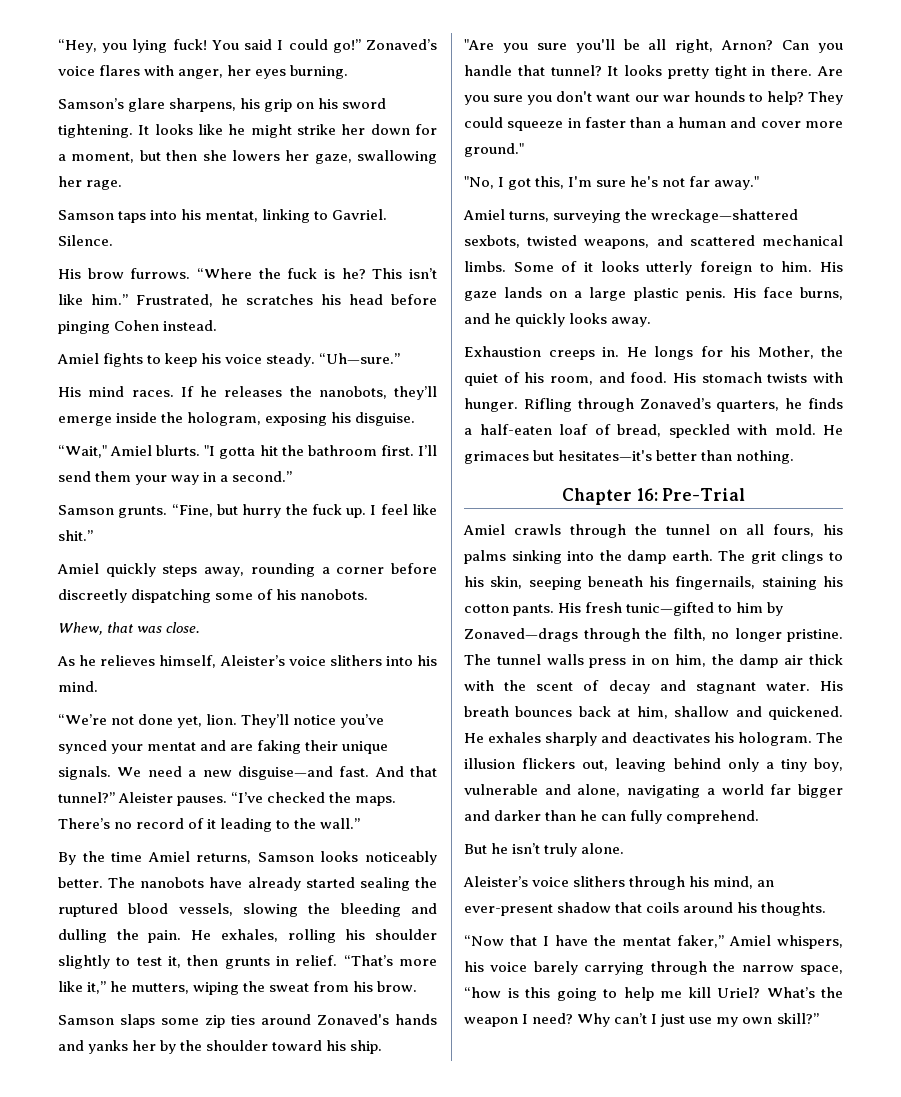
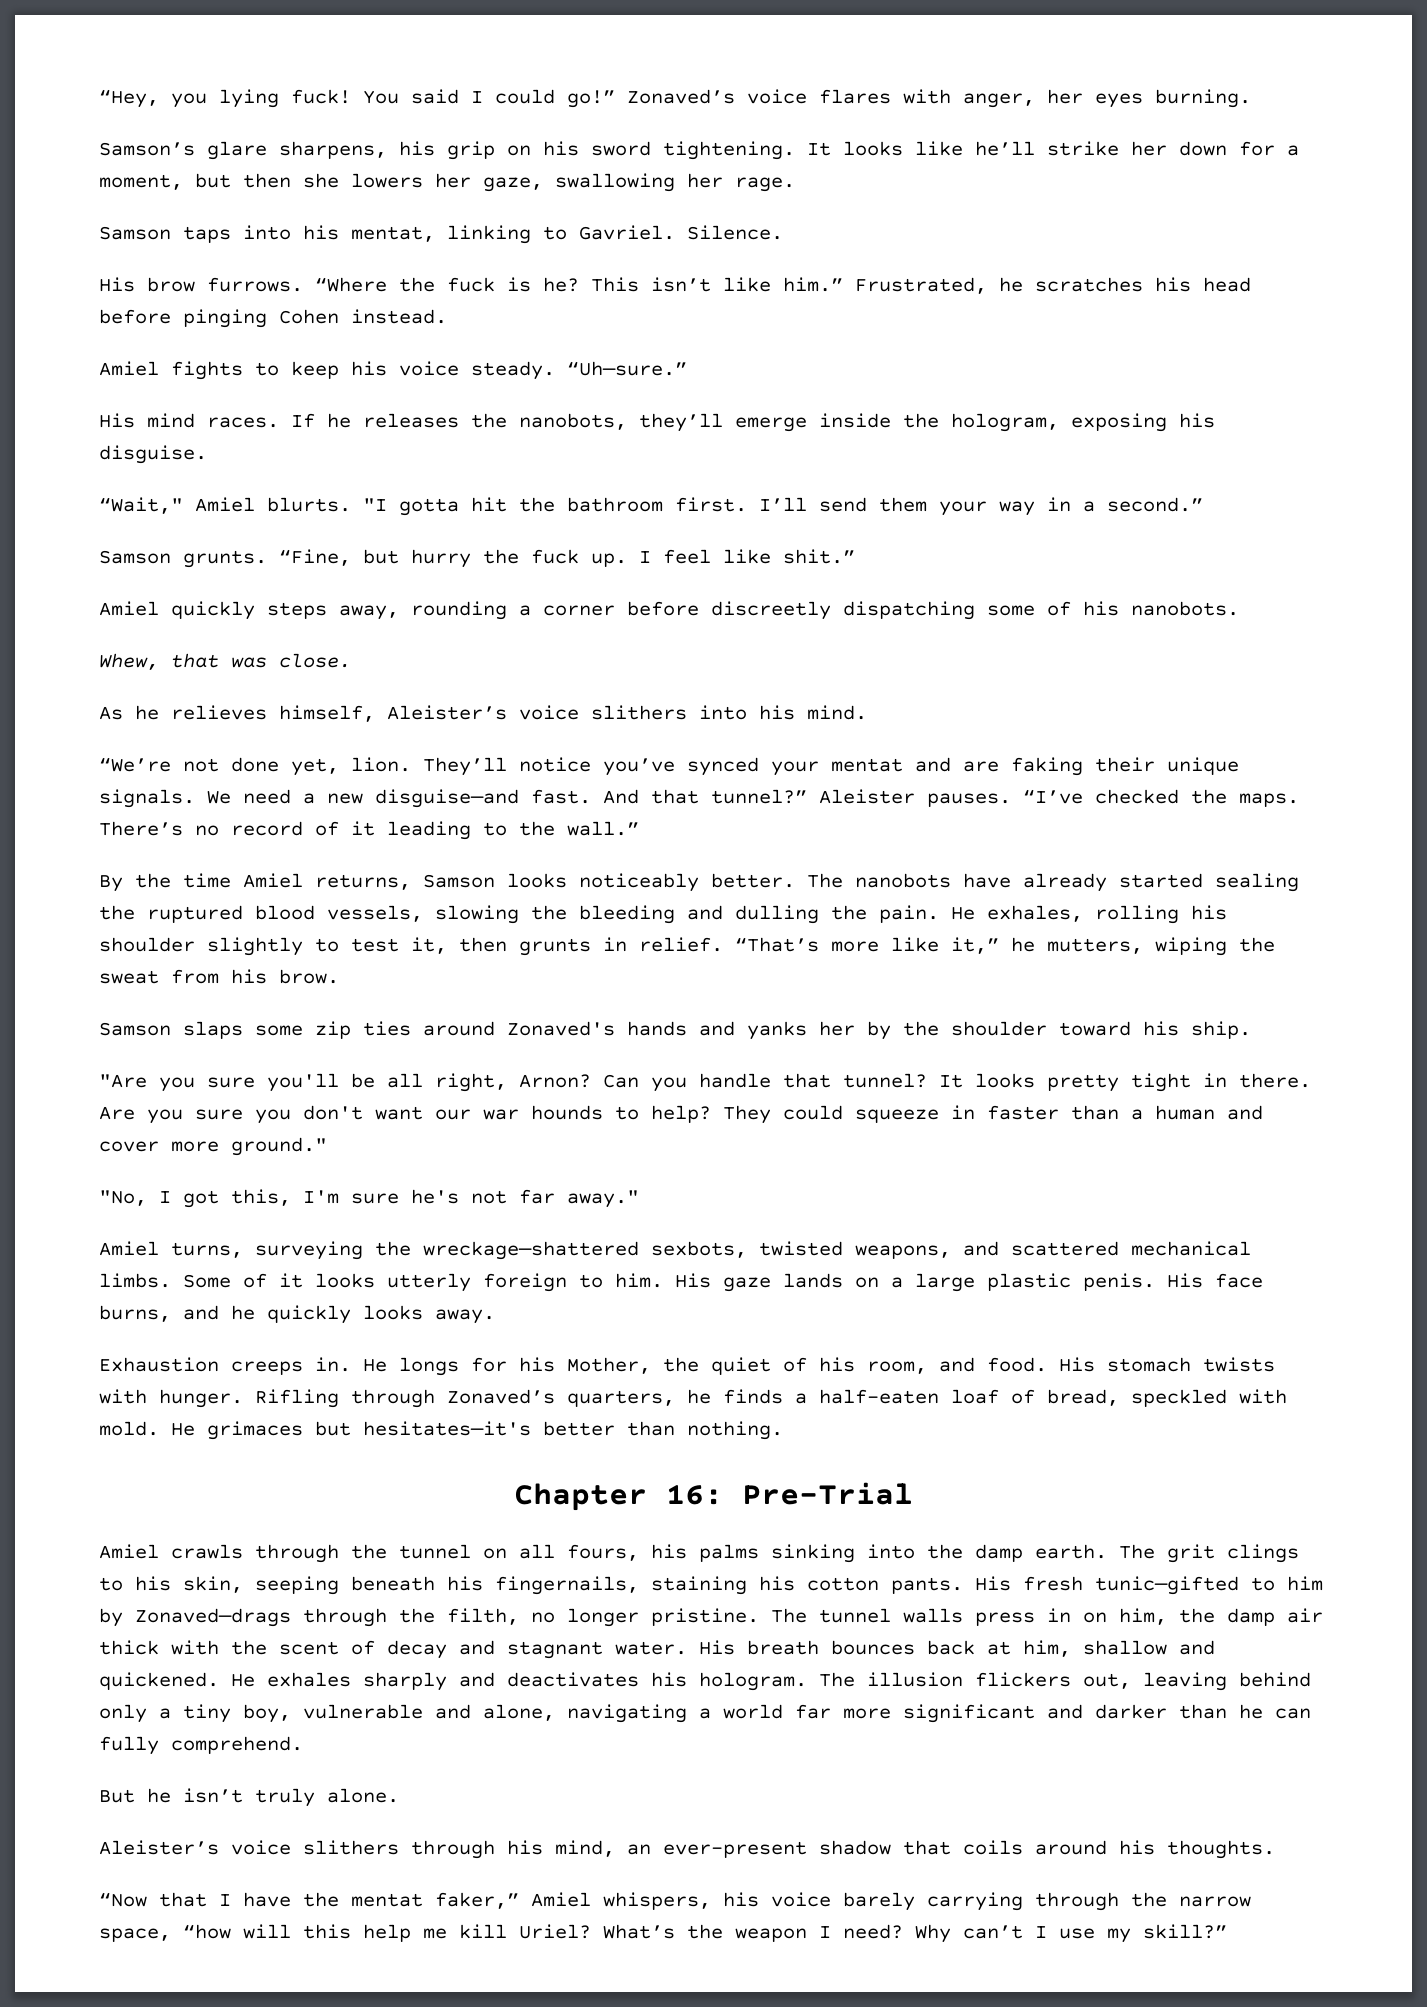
- It looks like he might strike her down for a moment, but then she lowers her gaze, swallowing her rage.
+ It looks like he’ll strike her down for a moment, but then she lowers her gaze, swallowing her rage.
- The illusion flickers out, leaving behind only a tiny boy, vulnerable and alone, navigating a world far bigger and darker than he can fully comprehend.
+ The illusion flickers out, leaving behind only a tiny boy, vulnerable and alone, navigating a world far more significant and darker than he can fully comprehend.
- “Now that I have the mentat faker,” Amiel whispers, his voice barely carrying through the narrow space, “how is this going to help me kill Uriel?
+ “Now that I have the mentat faker,” Amiel whispers, his voice barely carrying through the narrow space, “how will this help me kill Uriel?
- Why can’t I just use my own skill?”
+ Why can’t I use my skill?”

